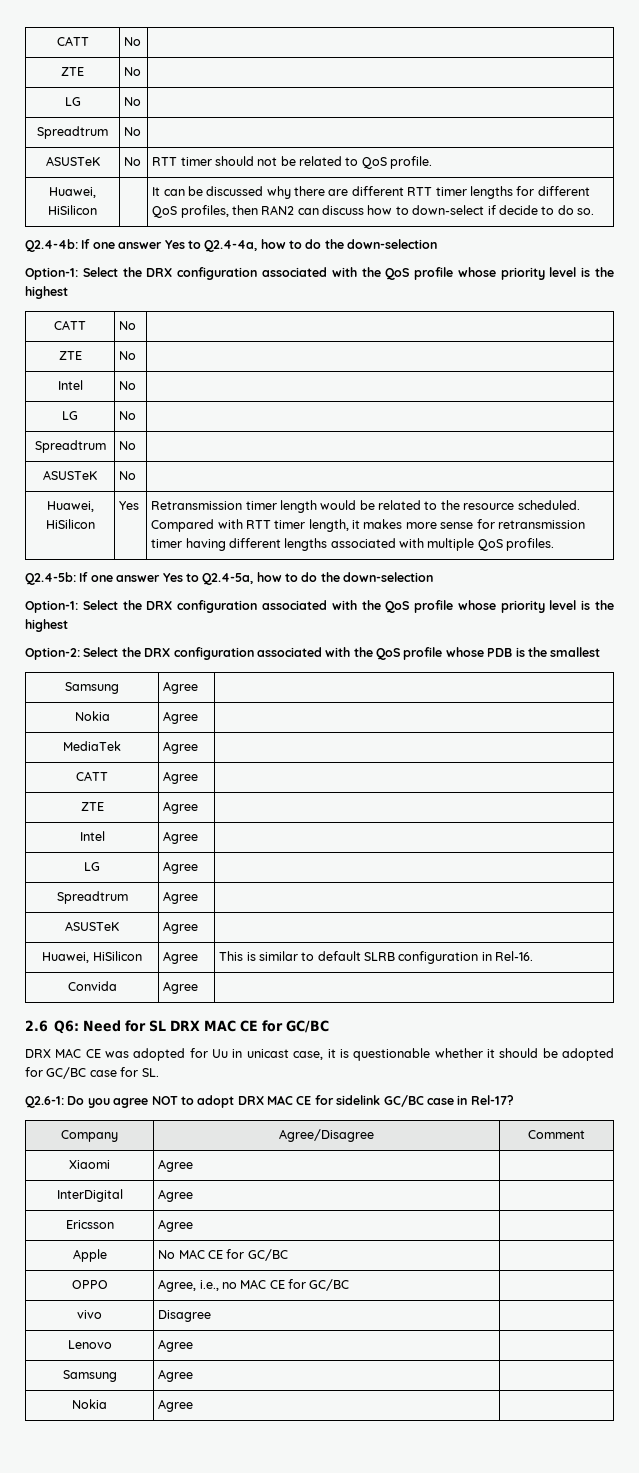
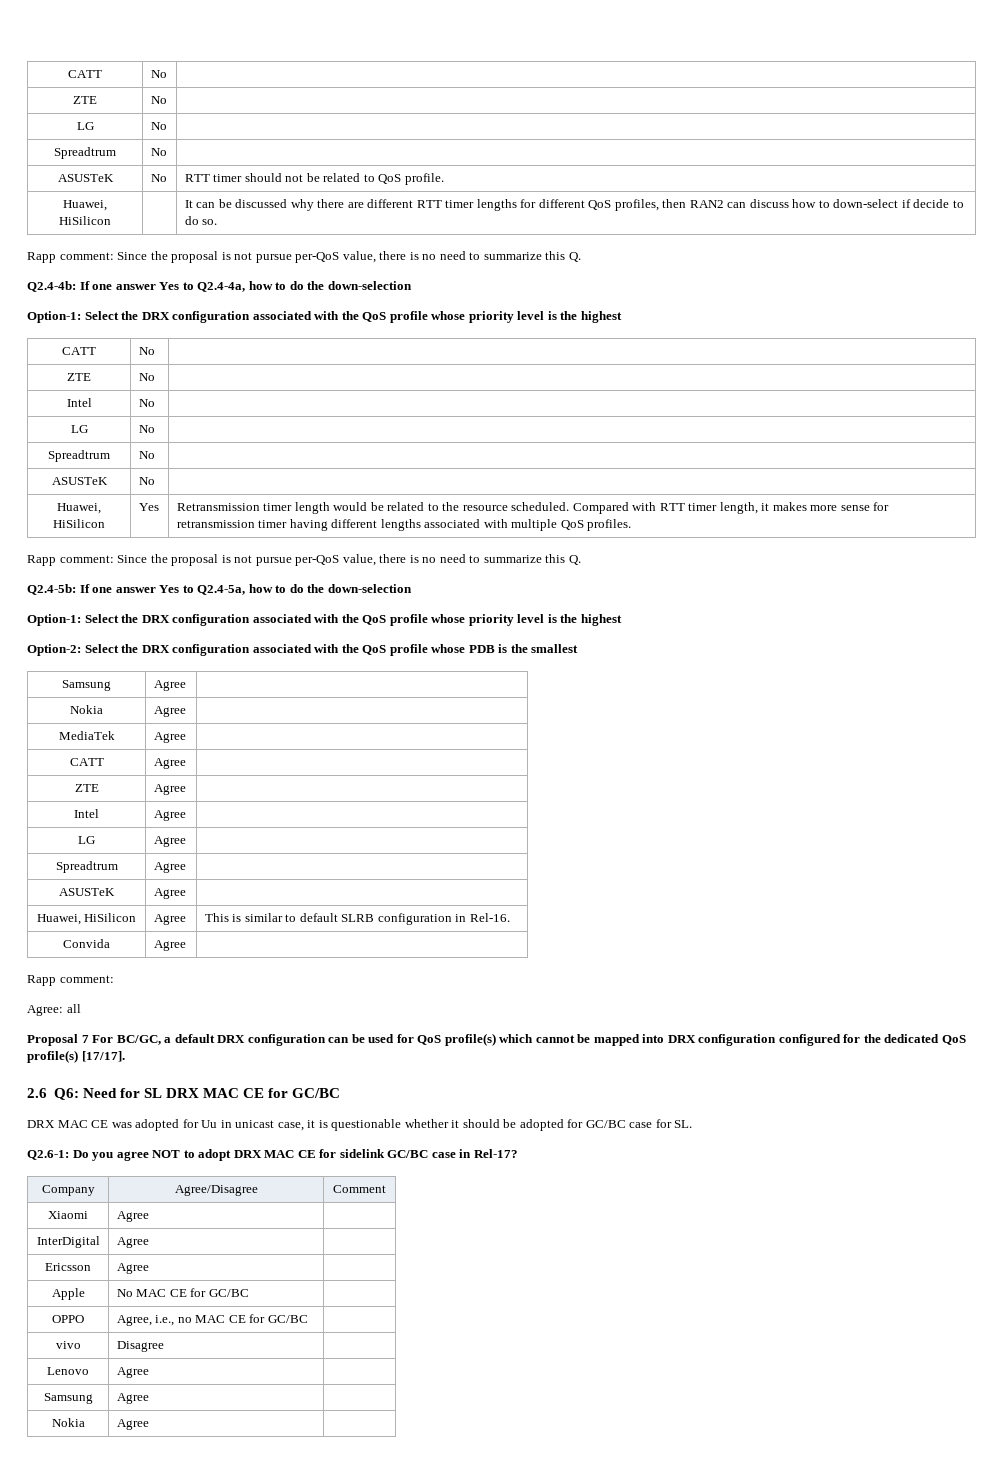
  Huawei, HiSilicon | | It can be discussed why there are different RTT timer lengths for different QoS profiles, then RAN2 can discuss how to down-select if decide to do so.
+ Rapp comment: Since the proposal is not pursue per-QoS value, there is no need to summarize this Q.
  Huawei, HiSilicon | Yes | Retransmission timer length would be related to the resource scheduled. Compared with RTT timer length, it makes more sense for retransmission timer having different lengths associated with multiple QoS profiles.
+ Rapp comment: Since the proposal is not pursue per-QoS value, there is no need to summarize this Q.
  Convida | Agree |
+ Rapp comment:
+ Agree: all
+ Proposal 7 For BC/GC, a default DRX configuration can be used for QoS profile(s) which cannot be mapped into DRX configuration configured for the dedicated QoS profile(s) [17/17].

